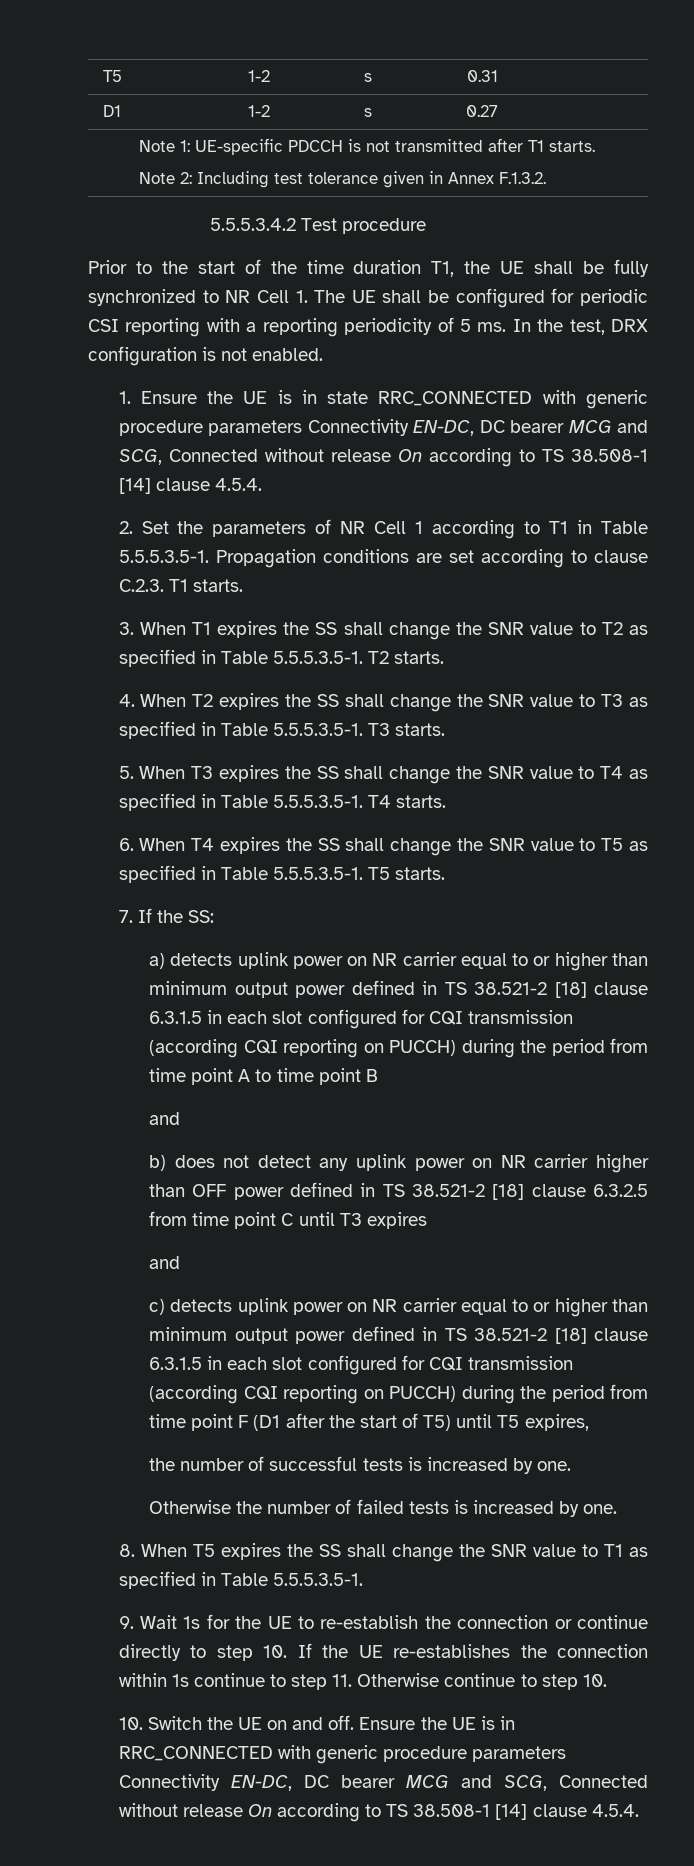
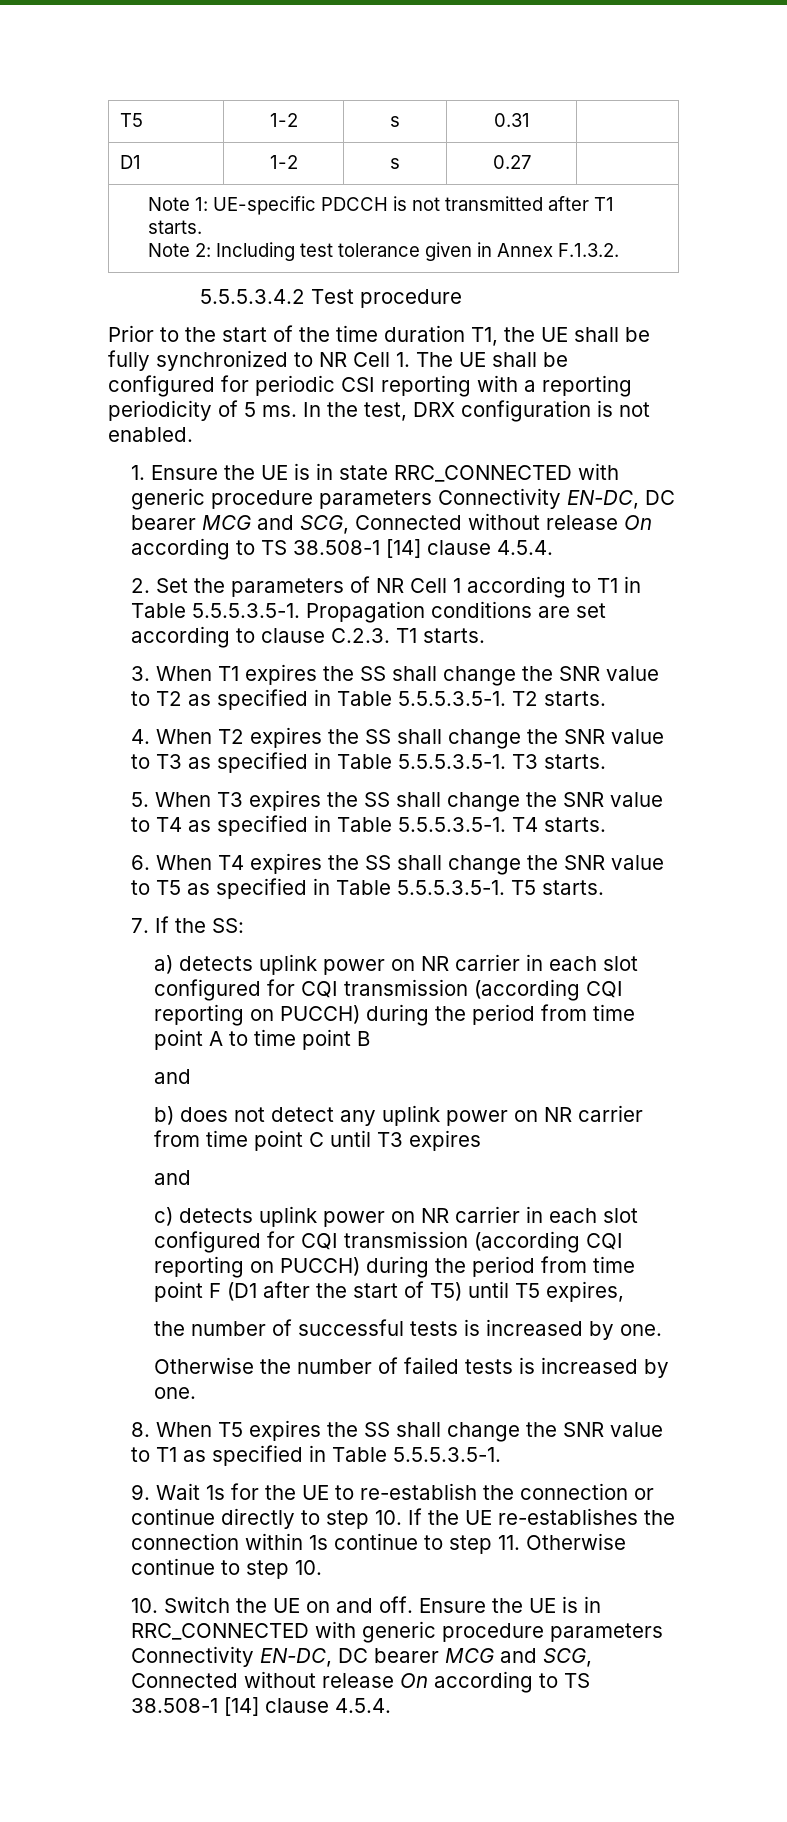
- a) detects uplink power on NR carrier equal to or higher than minimum output power defined in TS 38.521-2 [18] clause 6.3.1.5 in each slot configured for CQI transmission (according CQI reporting on PUCCH) during the period from time point A to time point B
+ a) detects uplink power on NR carrier in each slot configured for CQI transmission (according CQI reporting on PUCCH) during the period from time point A to time point B
- b) does not detect any uplink power on NR carrier higher than OFF power defined in TS 38.521-2 [18] clause 6.3.2.5 from time point C until T3 expires
+ b) does not detect any uplink power on NR carrier from time point C until T3 expires
- c) detects uplink power on NR carrier equal to or higher than minimum output power defined in TS 38.521-2 [18] clause 6.3.1.5 in each slot configured for CQI transmission (according CQI reporting on PUCCH) during the period from time point F (D1 after the start of T5) until T5 expires,
+ c) detects uplink power on NR carrier in each slot configured for CQI transmission (according CQI reporting on PUCCH) during the period from time point F (D1 after the start of T5) until T5 expires,

